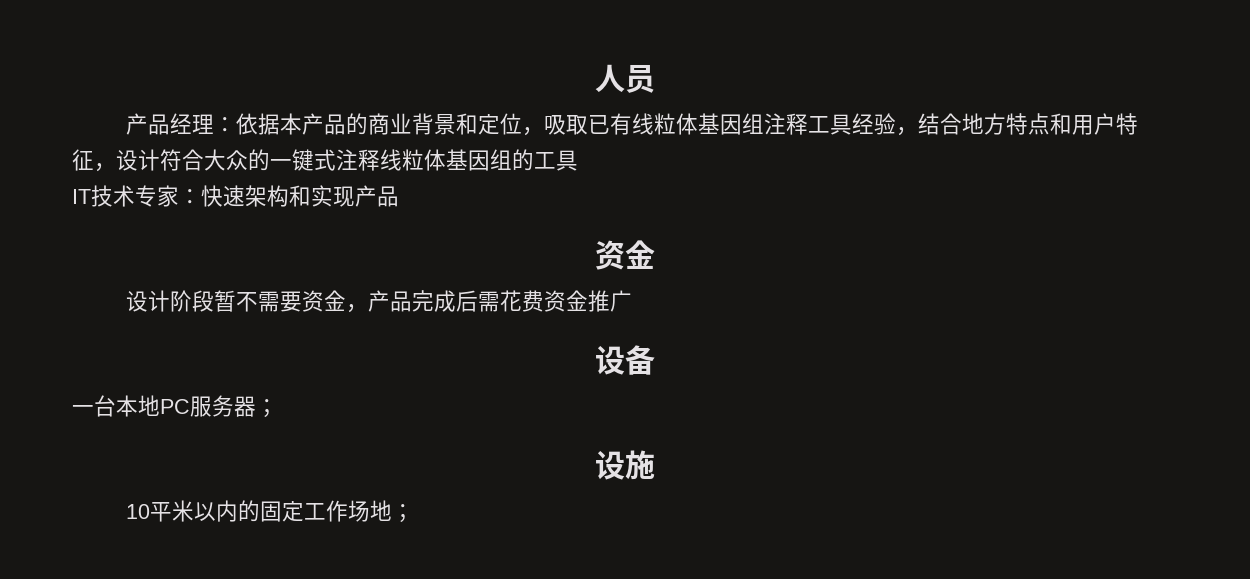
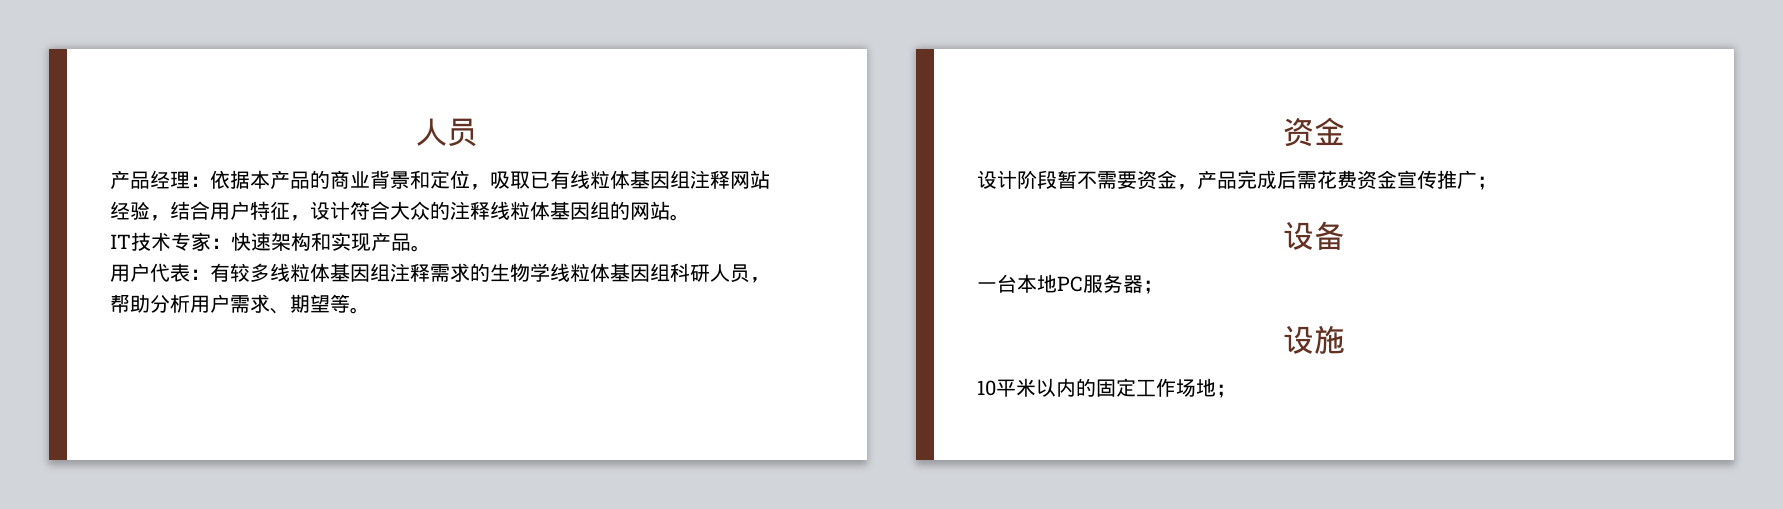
- 产品经理：依据本产品的商业背景和定位，吸取已有线粒体基因组注释工具经验，结合地方特点和用户特征，设计符合大众的一键式注释线粒体基因组的工具
+ 产品经理：依据本产品的商业背景和定位，吸取已有线粒体基因组注释网站经验，结合用户特征，设计符合大众的注释线粒体基因组的网站。
- IT技术专家：快速架构和实现产品
+ IT技术专家：快速架构和实现产品。
+ 用户代表：有较多线粒体基因组注释需求的生物学线粒体基因组科研人员，帮助分析用户需求、期望等。
- 设计阶段暂不需要资金，产品完成后需花费资金推广
+ 设计阶段暂不需要资金，产品完成后需花费资金宣传推广；

